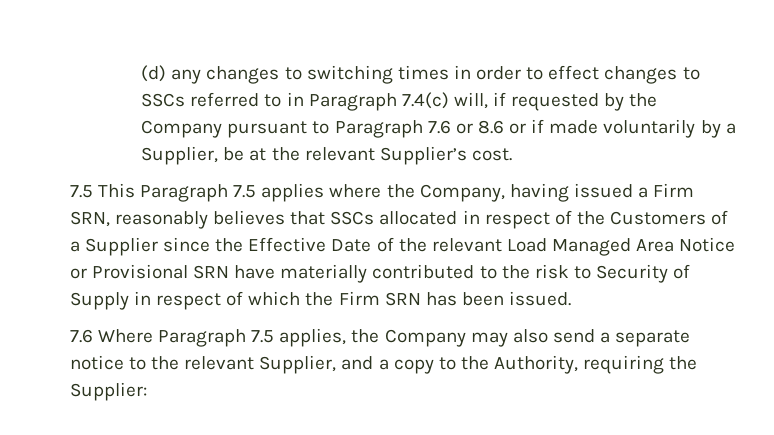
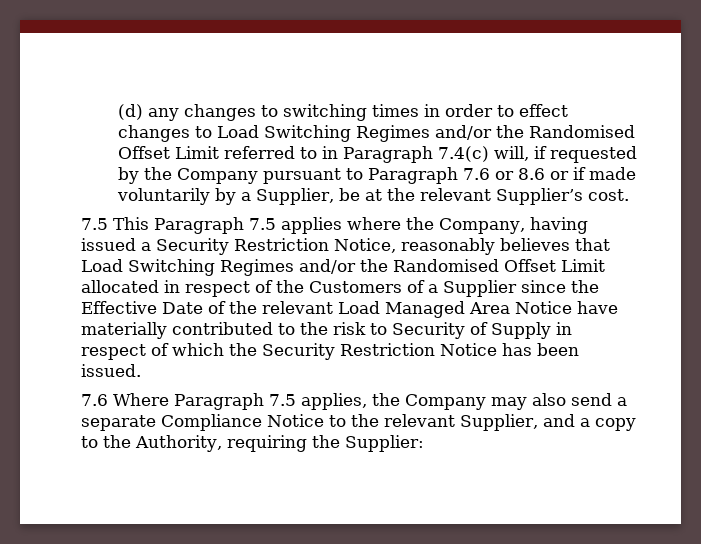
- (d) any changes to switching times in order to effect changes to SSCs referred to in Paragraph 7.4(c) will, if requested by the Company pursuant to Paragraph 7.6 or 8.6 or if made voluntarily by a Supplier, be at the relevant Supplier’s cost.
+ (d) any changes to switching times in order to effect changes to Load Switching Regimes and/or the Randomised Offset Limit referred to in Paragraph 7.4(c) will, if requested by the Company pursuant to Paragraph 7.6 or 8.6 or if made voluntarily by a Supplier, be at the relevant Supplier’s cost.
- 7.5 This Paragraph 7.5 applies where the Company, having issued a Firm SRN, reasonably believes that SSCs allocated in respect of the Customers of a Supplier since the Effective Date of the relevant Load Managed Area Notice or Provisional SRN have materially contributed to the risk to Security of Supply in respect of which the Firm SRN has been issued.
+ 7.5 This Paragraph 7.5 applies where the Company, having issued a Security Restriction Notice, reasonably believes that Load Switching Regimes and/or the Randomised Offset Limit allocated in respect of the Customers of a Supplier since the Effective Date of the relevant Load Managed Area Notice have materially contributed to the risk to Security of Supply in respect of which the Security Restriction Notice has been issued.
- 7.6 Where Paragraph 7.5 applies, the Company may also send a separate notice to the relevant Supplier, and a copy to the Authority, requiring the Supplier:
+ 7.6 Where Paragraph 7.5 applies, the Company may also send a separate Compliance Notice to the relevant Supplier, and a copy to the Authority, requiring the Supplier:

